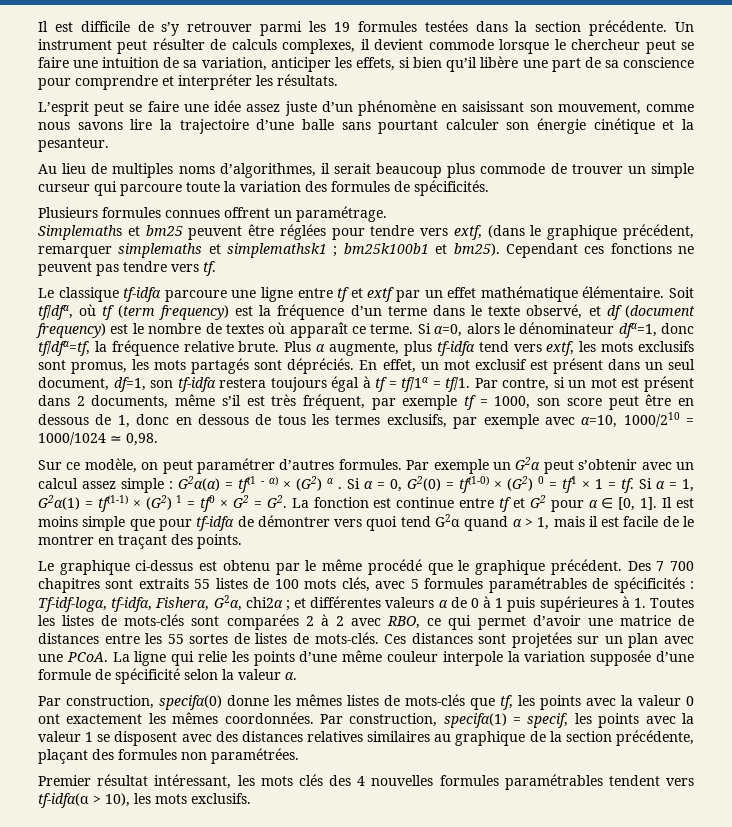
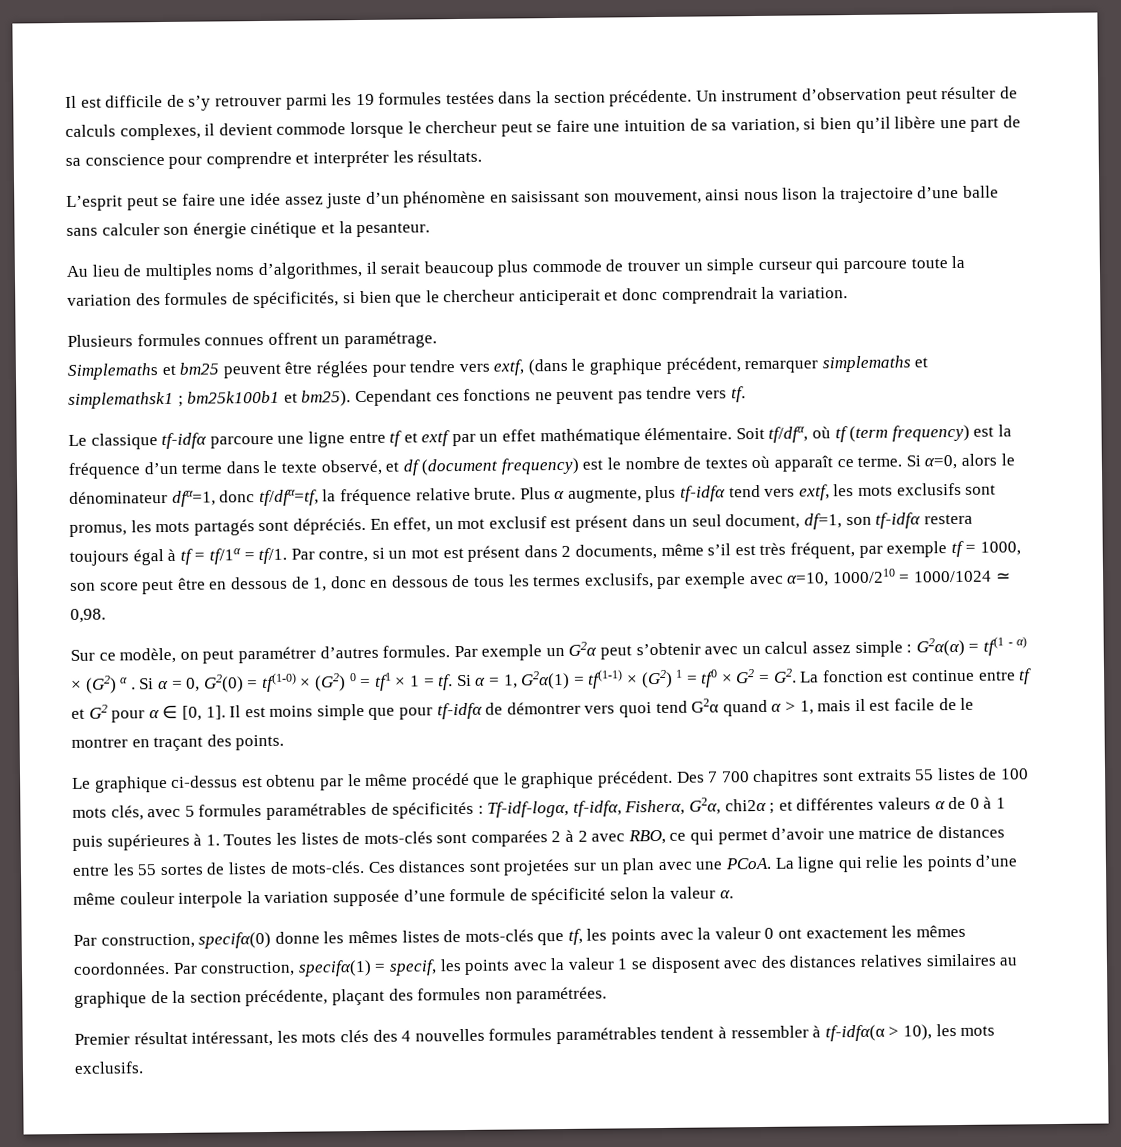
- Un instrument peut résulter de calculs complexes, il devient commode lorsque le chercheur peut se faire une intuition de sa variation, anticiper les effets, si bien qu’il libère une part de sa conscience pour comprendre et interpréter les résultats.
+ Un instrument d’observation peut résulter de calculs complexes, il devient commode lorsque le chercheur peut se faire une intuition de sa variation, si bien qu’il libère une part de sa conscience pour comprendre et interpréter les résultats.
- L’esprit peut se faire une idée assez juste d’un phénomène en saisissant son mouvement, comme nous savons lire la trajectoire d’une balle sans pourtant calculer son énergie cinétique et la pesanteur.
+ L’esprit peut se faire une idée assez juste d’un phénomène en saisissant son mouvement, ainsi nous lison la trajectoire d’une balle sans calculer son énergie cinétique et la pesanteur.
- Au lieu de multiples noms d’algorithmes, il serait beaucoup plus commode de trouver un simple curseur qui parcoure toute la variation des formules de spécificités.
+ Au lieu de multiples noms d’algorithmes, il serait beaucoup plus commode de trouver un simple curseur qui parcoure toute la variation des formules de spécificités, si bien que le chercheur anticiperait et donc comprendrait la variation.
- Premier résultat intéressant, les mots clés des 4 nouvelles formules paramétrables tendent vers tf-idfα(α > 10), les mots exclusifs.
+ Premier résultat intéressant, les mots clés des 4 nouvelles formules paramétrables tendent à ressembler à tf-idfα(α > 10), les mots exclusifs.

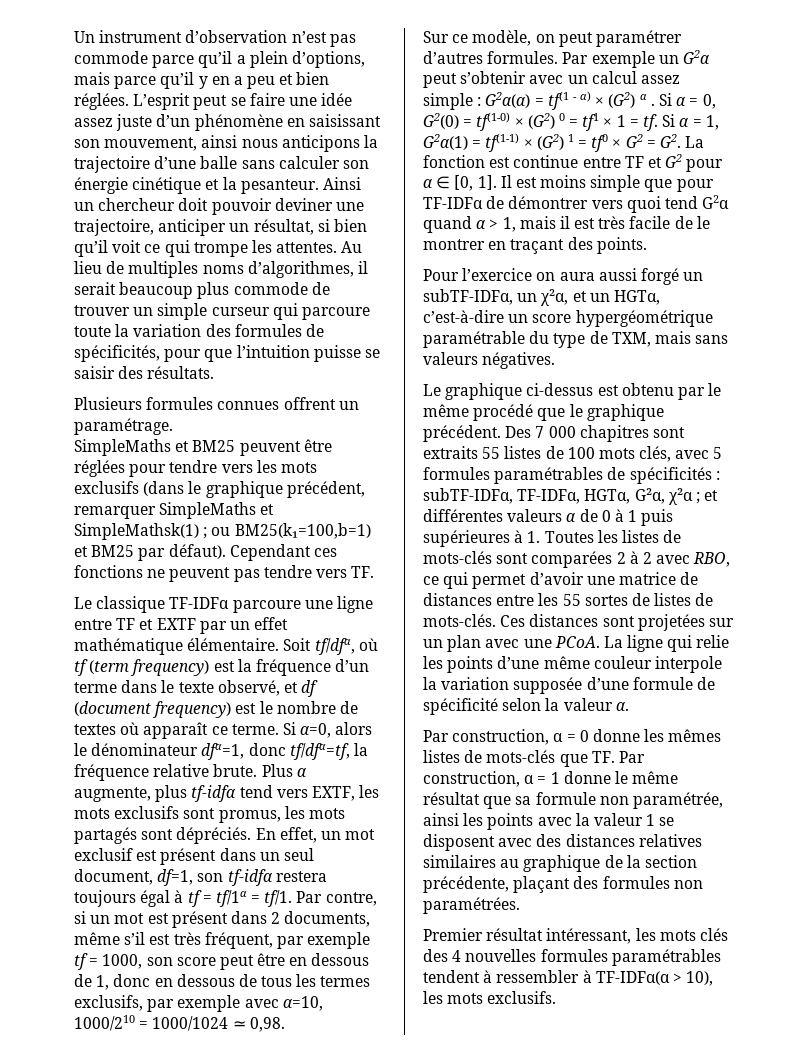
- Il est difficile de s’y retrouver parmi les 19 formules testées dans la section précédente. Un instrument d’observation peut résulter de calculs complexes, il devient commode lorsque le chercheur peut se faire une intuition de sa variation, si bien qu’il libère une part de sa conscience pour comprendre et interpréter les résultats.
- L’esprit peut se faire une idée assez juste d’un phénomène en saisissant son mouvement, ainsi nous lison la trajectoire d’une balle sans calculer son énergie cinétique et la pesanteur.
- Au lieu de multiples noms d’algorithmes, il serait beaucoup plus commode de trouver un simple curseur qui parcoure toute la variation des formules de spécificités, si bien que le chercheur anticiperait et donc comprendrait la variation.
+ Un instrument d’observation n’est pas commode parce qu’il a plein d’options, mais parce qu’il y en a peu et bien réglées. L’esprit peut se faire une idée assez juste d’un phénomène en saisissant son mouvement, ainsi nous anticipons la trajectoire d’une balle sans calculer son énergie cinétique et la pesanteur. Ainsi un chercheur doit pouvoir deviner une trajectoire, anticiper un résultat, si bien qu’il voit ce qui trompe les attentes. Au lieu de multiples noms d’algorithmes, il serait beaucoup plus commode de trouver un simple curseur qui parcoure toute la variation des formules de spécificités, pour que l’intuition puisse se saisir des résultats.
- Simplemaths et bm25 peuvent être réglées pour tendre vers extf, (dans le graphique précédent, remarquer simplemaths et simplemathsk1 ; bm25k100b1 et bm25).
+ SimpleMaths et BM25 peuvent être réglées pour tendre vers les mots exclusifs (dans le graphique précédent, remarquer SimpleMaths et SimpleMathsk(1) ; ou BM25(k₁=100,b=1) et BM25 par défaut).
- Cependant ces fonctions ne peuvent pas tendre vers tf.
+ Cependant ces fonctions ne peuvent pas tendre vers TF.
- Le classique tf-idfα parcoure une ligne entre tf et extf par un effet mathématique élémentaire.
+ Le classique TF-IDFα parcoure une ligne entre TF et EXTF par un effet mathématique élémentaire.
- Plus α augmente, plus tf-idfα tend vers extf, les mots exclusifs sont promus, les mots partagés sont dépréciés.
+ Plus α augmente, plus tf-idfα tend vers EXTF, les mots exclusifs sont promus, les mots partagés sont dépréciés.
- Si α = 1, G2α(1) = tf(1-1) × (G2) 1 = tf0 × G2 = G2. La fonction est continue entre tf et G2 pour α ∈ [0, 1].
+ Si α = 1, G2α(1) = tf(1-1) × (G2) 1 = tf0 × G2 = G2. La fonction est continue entre TF et G2 pour α ∈ [0, 1].
- Il est moins simple que pour tf-idfα de démontrer vers quoi tend G2α quand α > 1, mais il est facile de le montrer en traçant des points.
+ Il est moins simple que pour TF-IDFα de démontrer vers quoi tend G2α quand α > 1, mais il est très facile de le montrer en traçant des points.
+ Pour l’exercice on aura aussi forgé un subTF-IDFα, un χ²α, et un HGTα, c’est-à-dire un score hypergéométrique paramétrable du type de TXM, mais sans valeurs négatives.
- Des 7 700 chapitres sont extraits 55 listes de 100 mots clés, avec 5 formules paramétrables de spécificités : Tf-idf-logα, tf-idfα, Fisherα, G2α, chi2α ; et différentes valeurs α de 0 à 1 puis supérieures à 1. Toutes les listes de mots-clés sont comparées 2 à 2 avec RBO, ce qui permet d’avoir une matrice de distances entre les 55 sortes de listes de mots-clés.
+ Des 7 000 chapitres sont extraits 55 listes de 100 mots clés, avec 5 formules paramétrables de spécificités : subTF-IDFα, TF-IDFα, HGTα, G²α, χ²α ; et différentes valeurs α de 0 à 1 puis supérieures à 1. Toutes les listes de mots-clés sont comparées 2 à 2 avec RBO, ce qui permet d’avoir une matrice de distances entre les 55 sortes de listes de mots-clés.
- Par construction, specifα(0) donne les mêmes listes de mots-clés que tf, les points avec la valeur 0 ont exactement les mêmes coordonnées. Par construction, specifα(1) = specif, les points avec la valeur 1 se disposent avec des distances relatives similaires au graphique de la section précédente, plaçant des formules non paramétrées.
+ Par construction, α = 0 donne les mêmes listes de mots-clés que TF. Par construction, α = 1 donne le même résultat que sa formule non paramétrée, ainsi les points avec la valeur 1 se disposent avec des distances relatives similaires au graphique de la section précédente, plaçant des formules non paramétrées.
- Premier résultat intéressant, les mots clés des 4 nouvelles formules paramétrables tendent à ressembler à tf-idfα(α > 10), les mots exclusifs.
+ Premier résultat intéressant, les mots clés des 4 nouvelles formules paramétrables tendent à ressembler à TF-IDFα(α > 10), les mots exclusifs.

